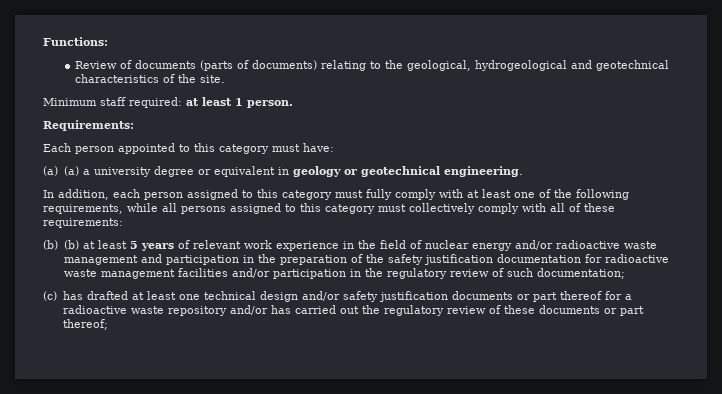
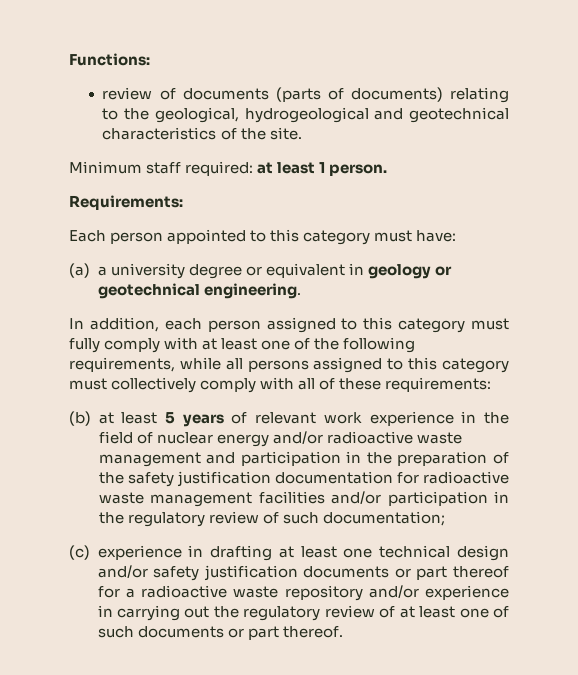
- Review of documents (parts of documents) relating to the geological, hydrogeological and geotechnical characteristics of the site.
+ review of documents (parts of documents) relating to the geological, hydrogeological and geotechnical characteristics of the site.
- (a) (a) a university degree or equivalent in geology or geotechnical engineering.
+ (a) a university degree or equivalent in geology or geotechnical engineering.
- (b) (b) at least 5 years of relevant work experience in the field of nuclear energy and/or radioactive waste management and participation in the preparation of the safety justification documentation for radioactive waste management facilities and/or participation in the regulatory review of such documentation;
+ (b) at least 5 years of relevant work experience in the field of nuclear energy and/or radioactive waste management and participation in the preparation of the safety justification documentation for radioactive waste management facilities and/or participation in the regulatory review of such documentation;
- (c) has drafted at least one technical design and/or safety justification documents or part thereof for a radioactive waste repository and/or has carried out the regulatory review of these documents or part thereof;
+ (c) experience in drafting at least one technical design and/or safety justification documents or part thereof for a radioactive waste repository and/or experience in carrying out the regulatory review of at least one of such documents or part thereof.

